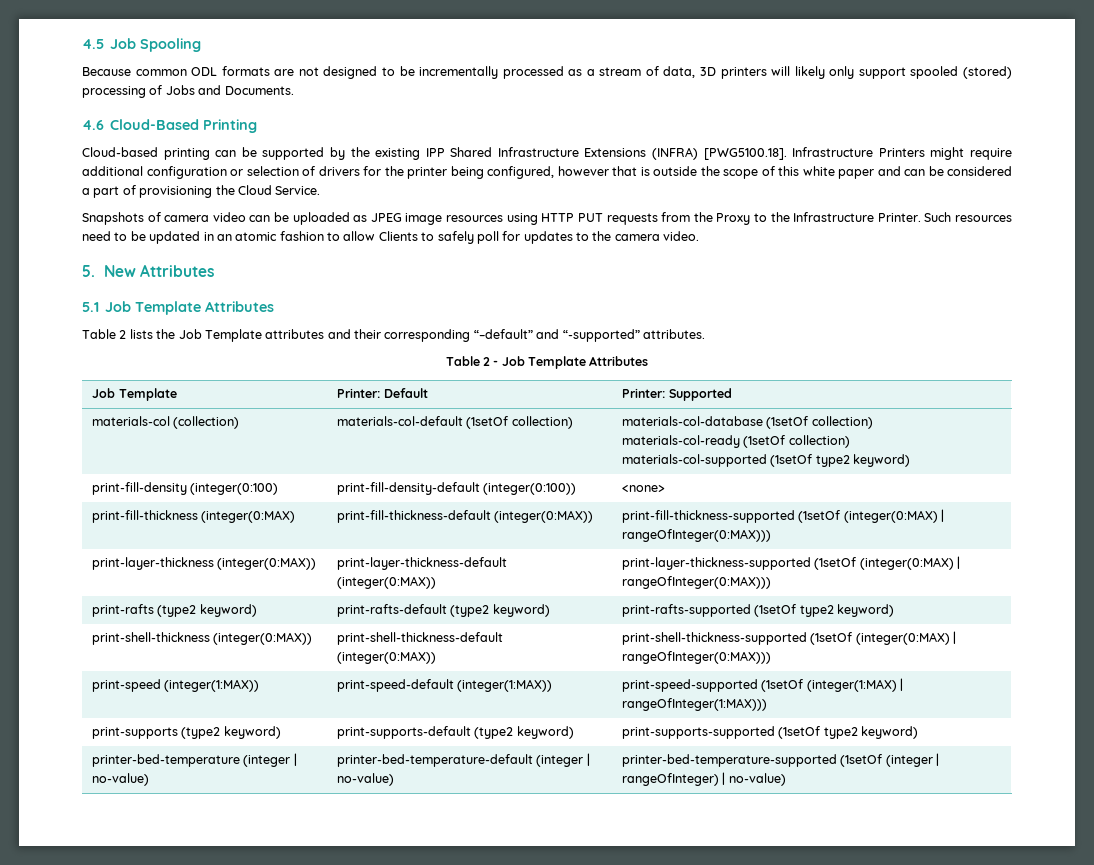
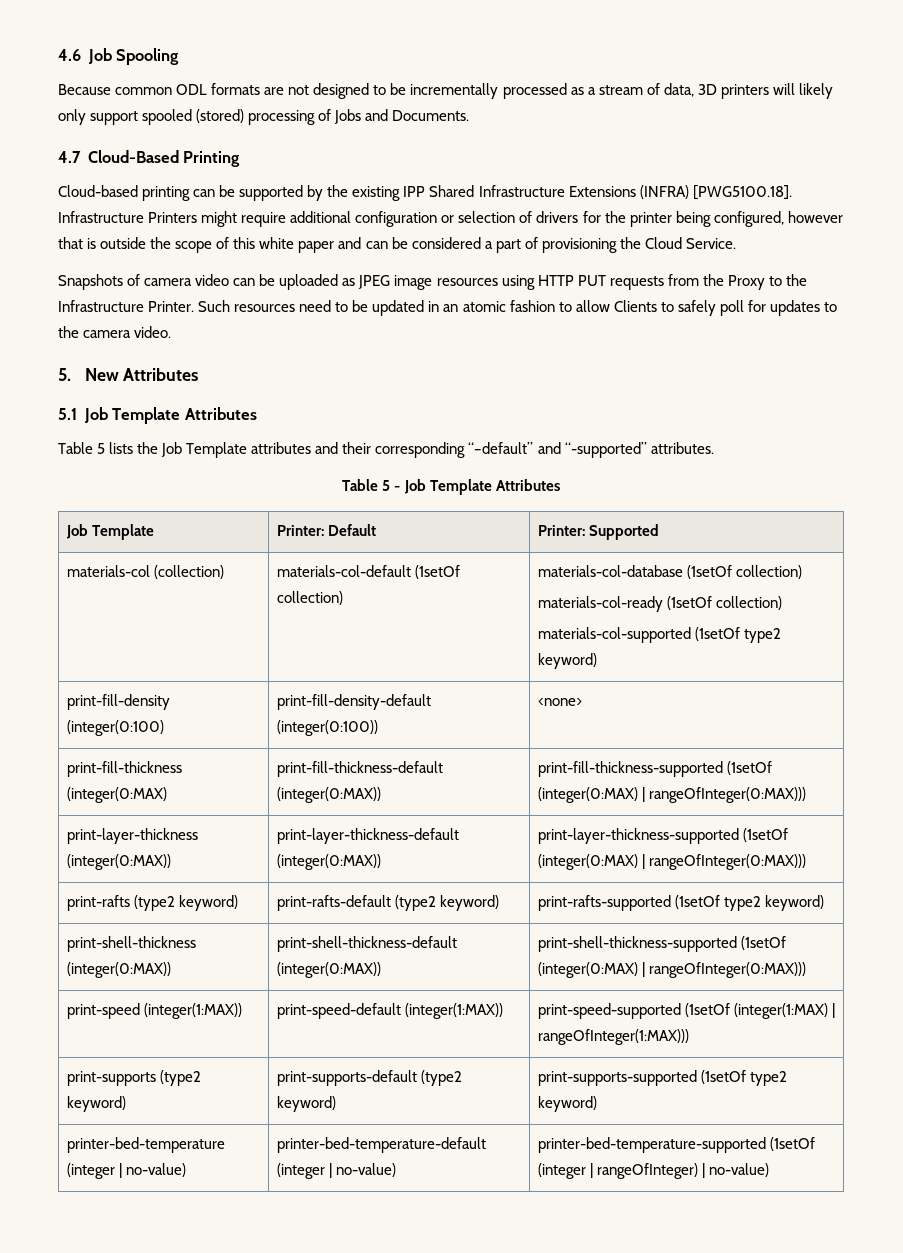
- 4.5 Job Spooling
+ 4.6 Job Spooling
- 4.6 Cloud-Based Printing
+ 4.7 Cloud-Based Printing
- Table 2 lists the Job Template attributes and their corresponding “–default” and “-supported” attributes.
+ Table 5 lists the Job Template attributes and their corresponding “–default” and “-supported” attributes.
- Table 2 - Job Template Attributes
+ Table 5 - Job Template Attributes

